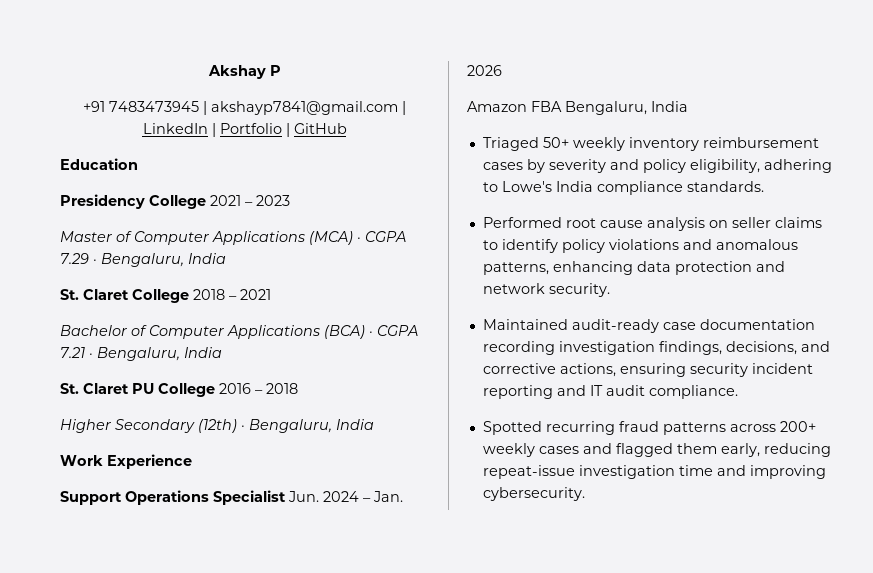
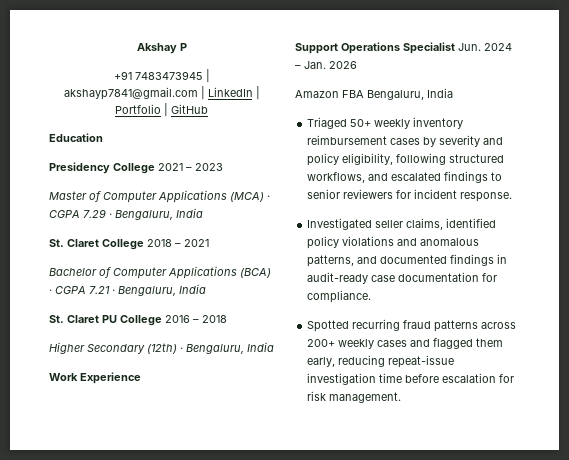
- Triaged 50+ weekly inventory reimbursement cases by severity and policy eligibility, adhering to Lowe's India compliance standards.
- Performed root cause analysis on seller claims to identify policy violations and anomalous patterns, enhancing data protection and network security.
- Maintained audit-ready case documentation recording investigation findings, decisions, and corrective actions, ensuring security incident reporting and IT audit compliance.
+ Triaged 50+ weekly inventory reimbursement cases by severity and policy eligibility, following structured workflows, and escalated findings to senior reviewers for incident response.
+ Investigated seller claims, identified policy violations and anomalous patterns, and documented findings in audit-ready case documentation for compliance.
- Spotted recurring fraud patterns across 200+ weekly cases and flagged them early, reducing repeat-issue investigation time and improving cybersecurity.
+ Spotted recurring fraud patterns across 200+ weekly cases and flagged them early, reducing repeat-issue investigation time before escalation for risk management.

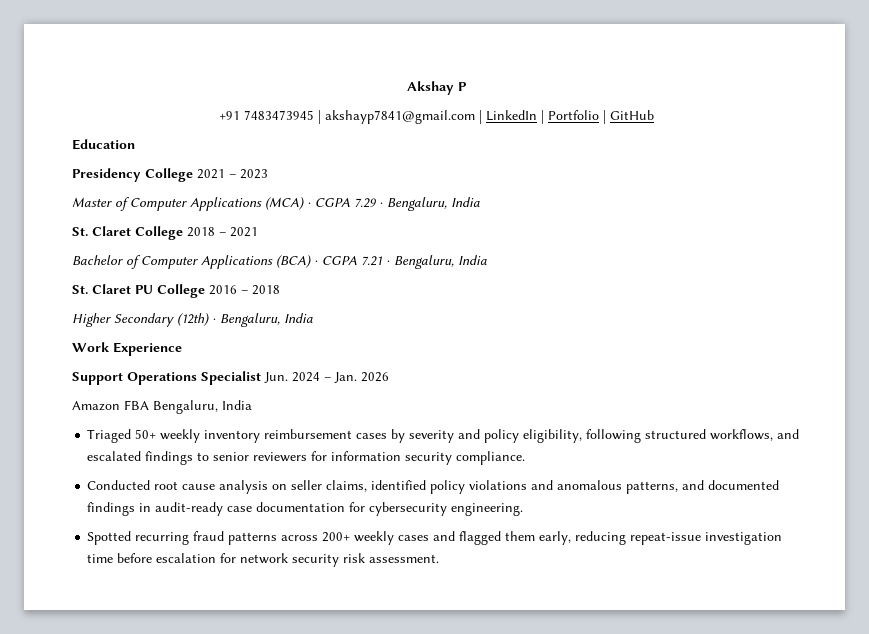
- Triaged 50+ weekly inventory reimbursement cases by severity and policy eligibility, following structured workflows, and escalated findings to senior reviewers for incident response.
- Investigated seller claims, identified policy violations and anomalous patterns, and documented findings in audit-ready case documentation for compliance.
+ Triaged 50+ weekly inventory reimbursement cases by severity and policy eligibility, following structured workflows, and escalated findings to senior reviewers for information security compliance.
+ Conducted root cause analysis on seller claims, identified policy violations and anomalous patterns, and documented findings in audit-ready case documentation for cybersecurity engineering.
- Spotted recurring fraud patterns across 200+ weekly cases and flagged them early, reducing repeat-issue investigation time before escalation for risk management.
+ Spotted recurring fraud patterns across 200+ weekly cases and flagged them early, reducing repeat-issue investigation time before escalation for network security risk assessment.

